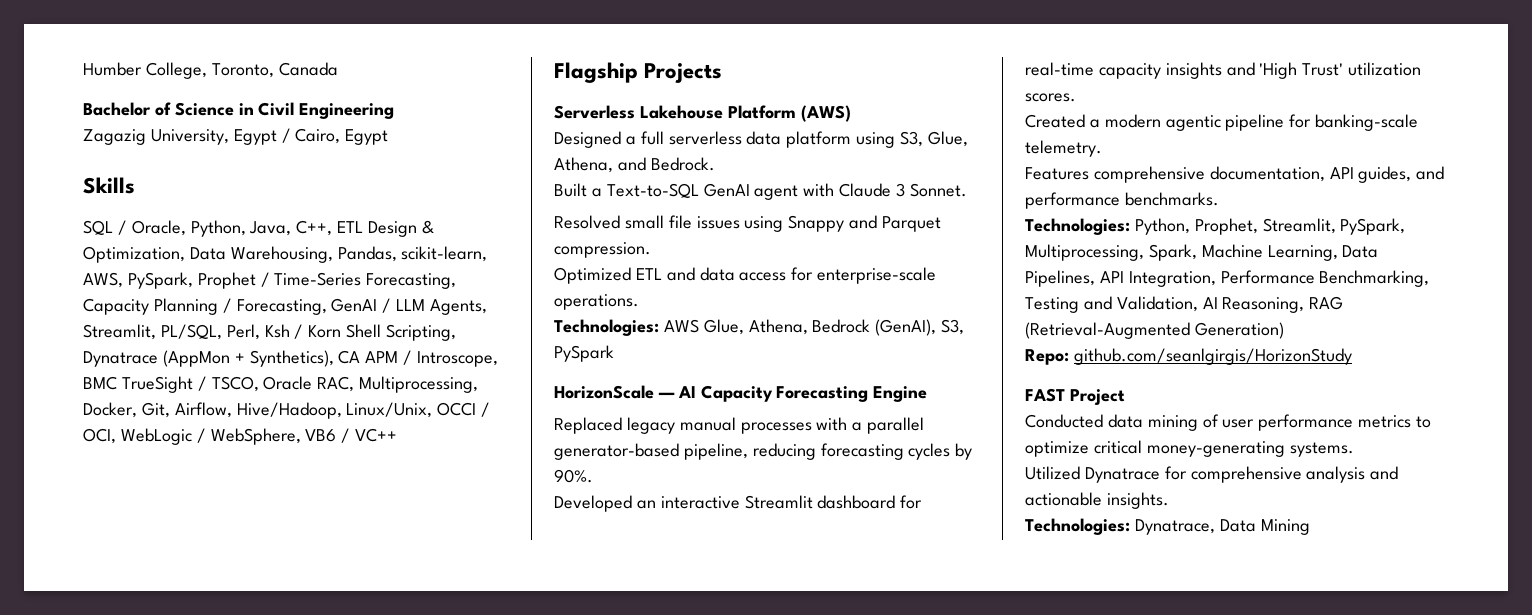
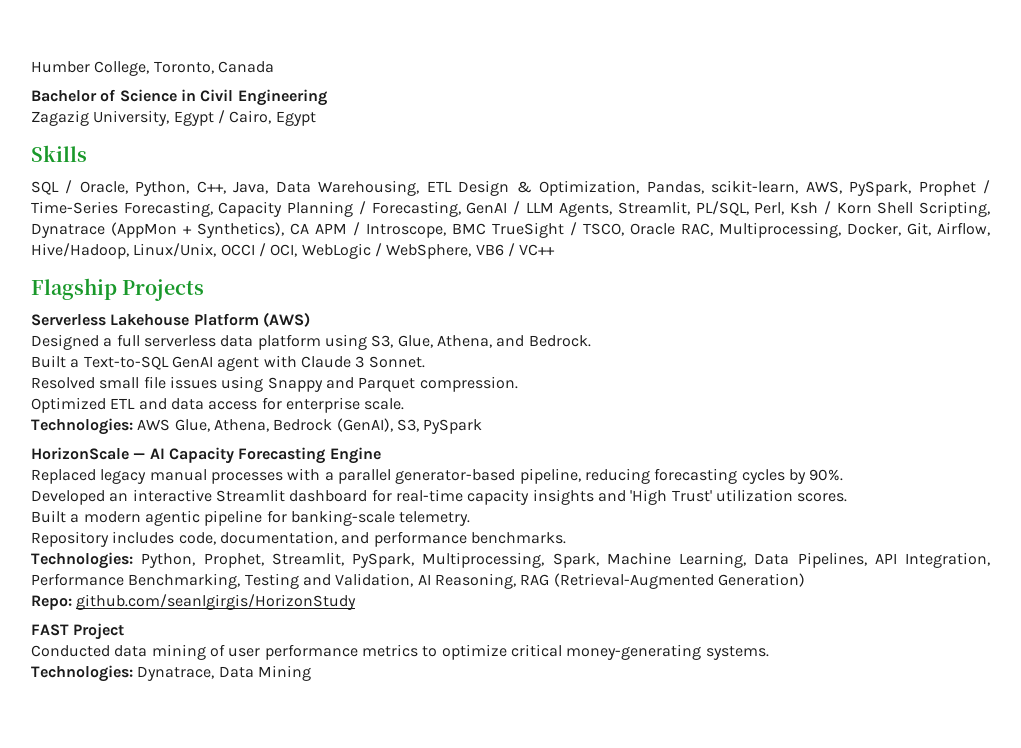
- SQL / Oracle, Python, Java, C++, ETL Design & Optimization, Data Warehousing, Pandas, scikit-learn, AWS, PySpark, Prophet / Time-Series Forecasting, Capacity Planning / Forecasting, GenAI / LLM Agents, Streamlit, PL/SQL, Perl, Ksh / Korn Shell Scripting, Dynatrace (AppMon + Synthetics), CA APM / Introscope, BMC TrueSight / TSCO, Oracle RAC, Multiprocessing, Docker, Git, Airflow, Hive/Hadoop, Linux/Unix, OCCI / OCI, WebLogic / WebSphere, VB6 / VC++
+ SQL / Oracle, Python, C++, Java, Data Warehousing, ETL Design & Optimization, Pandas, scikit-learn, AWS, PySpark, Prophet / Time-Series Forecasting, Capacity Planning / Forecasting, GenAI / LLM Agents, Streamlit, PL/SQL, Perl, Ksh / Korn Shell Scripting, Dynatrace (AppMon + Synthetics), CA APM / Introscope, BMC TrueSight / TSCO, Oracle RAC, Multiprocessing, Docker, Git, Airflow, Hive/Hadoop, Linux/Unix, OCCI / OCI, WebLogic / WebSphere, VB6 / VC++
- Optimized ETL and data access for enterprise-scale operations.
+ Optimized ETL and data access for enterprise scale.
- Created a modern agentic pipeline for banking-scale telemetry.
+ Built a modern agentic pipeline for banking-scale telemetry.
- Features comprehensive documentation, API guides, and performance benchmarks.
+ Repository includes code, documentation, and performance benchmarks.
- Utilized Dynatrace for comprehensive analysis and actionable insights.

